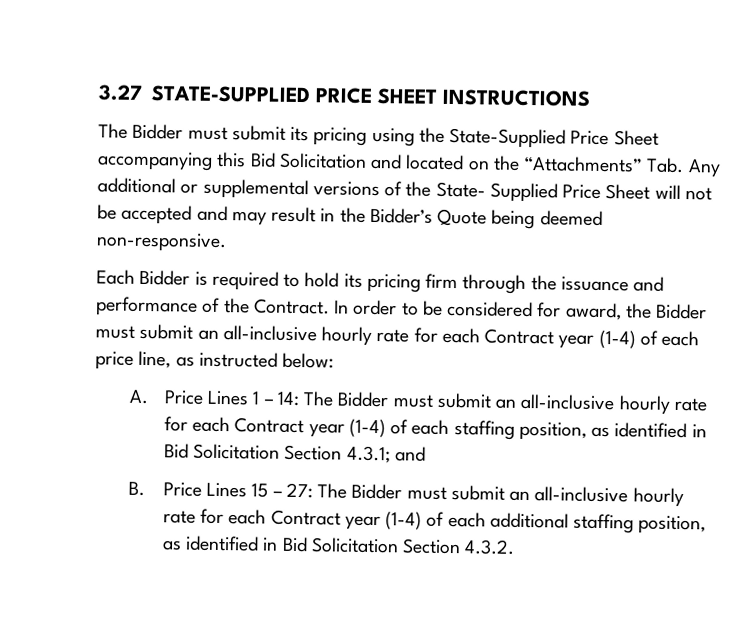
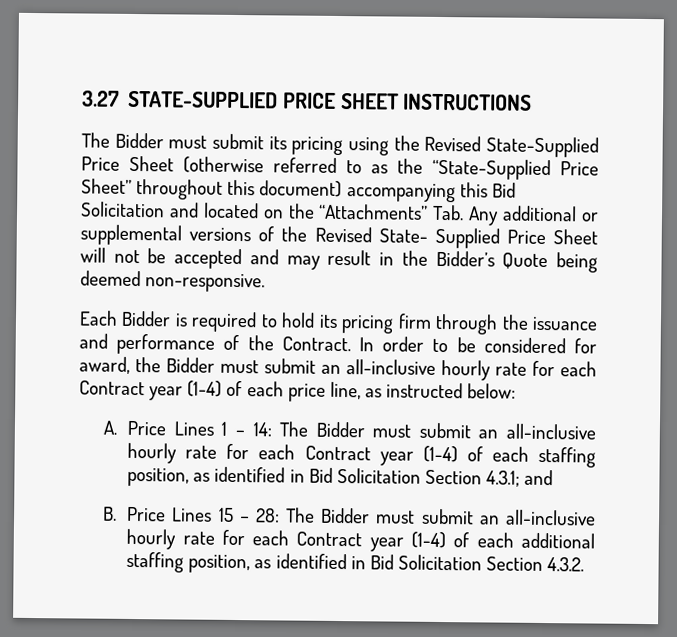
- The Bidder must submit its pricing using the State-Supplied Price Sheet accompanying this Bid Solicitation and located on the “Attachments” Tab. Any additional or supplemental versions of the State- Supplied Price Sheet will not be accepted and may result in the Bidder’s Quote being deemed non-responsive.
+ The Bidder must submit its pricing using the Revised State-Supplied Price Sheet (otherwise referred to as the “State-Supplied Price Sheet” throughout this document) accompanying this Bid Solicitation and located on the “Attachments” Tab. Any additional or supplemental versions of the Revised State- Supplied Price Sheet will not be accepted and may result in the Bidder’s Quote being deemed non-responsive.
- B. Price Lines 15 – 27: The Bidder must submit an all-inclusive hourly rate for each Contract year (1-4) of each additional staffing position, as identified in Bid Solicitation Section 4.3.2.
+ B. Price Lines 15 – 28: The Bidder must submit an all-inclusive hourly rate for each Contract year (1-4) of each additional staffing position, as identified in Bid Solicitation Section 4.3.2.

